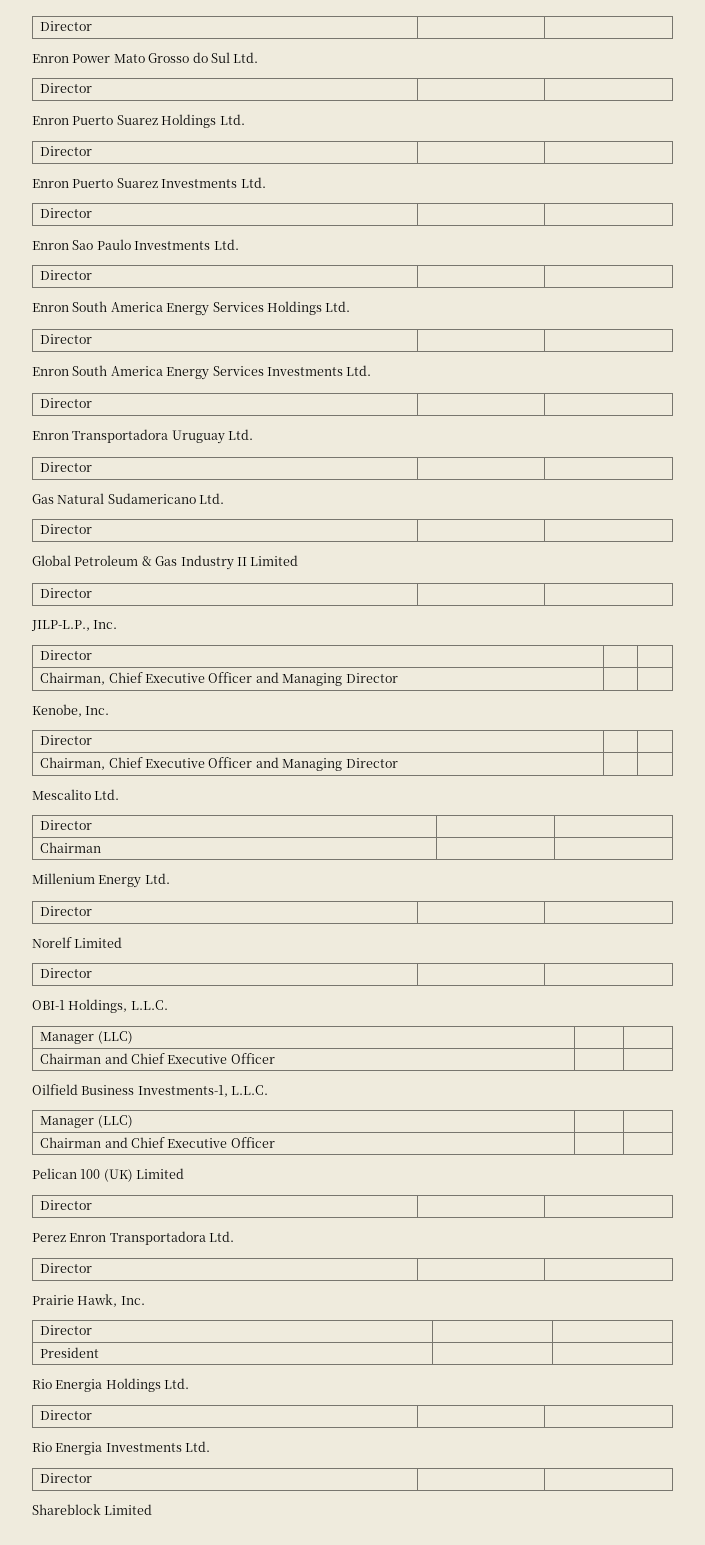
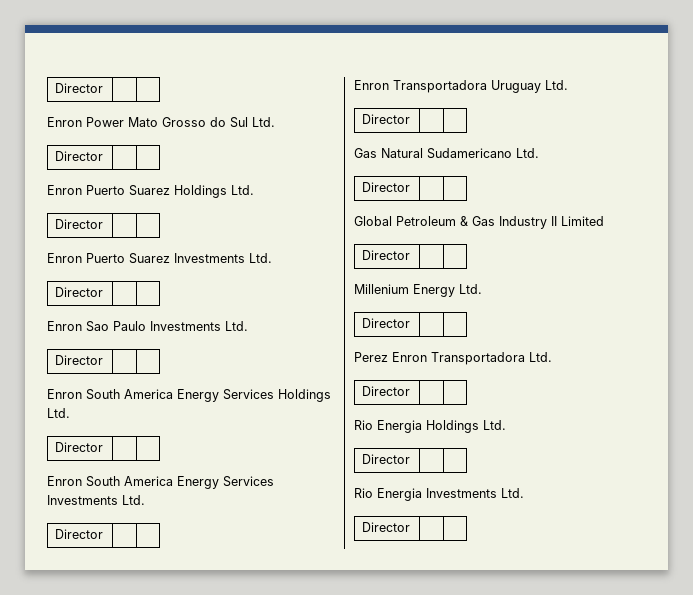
- JILP-L.P., Inc.
- Director | |
- Chairman, Chief Executive Officer and Managing Director | |
- Kenobe, Inc.
- Director | |
- Chairman, Chief Executive Officer and Managing Director | |
- Mescalito Ltd.
- Director | |
- Chairman | |
  Millenium Energy Ltd.
- Director | |
- Norelf Limited
- Director | |
- OBI-1 Holdings, L.L.C.
- Manager (LLC) | |
- Chairman and Chief Executive Officer | |
- Oilfield Business Investments-1, L.L.C.
- Manager (LLC) | |
- Chairman and Chief Executive Officer | |
- Pelican 100 (UK) Limited
- Prairie Hawk, Inc.
- Director | |
- President | |
- Shareblock Limited

